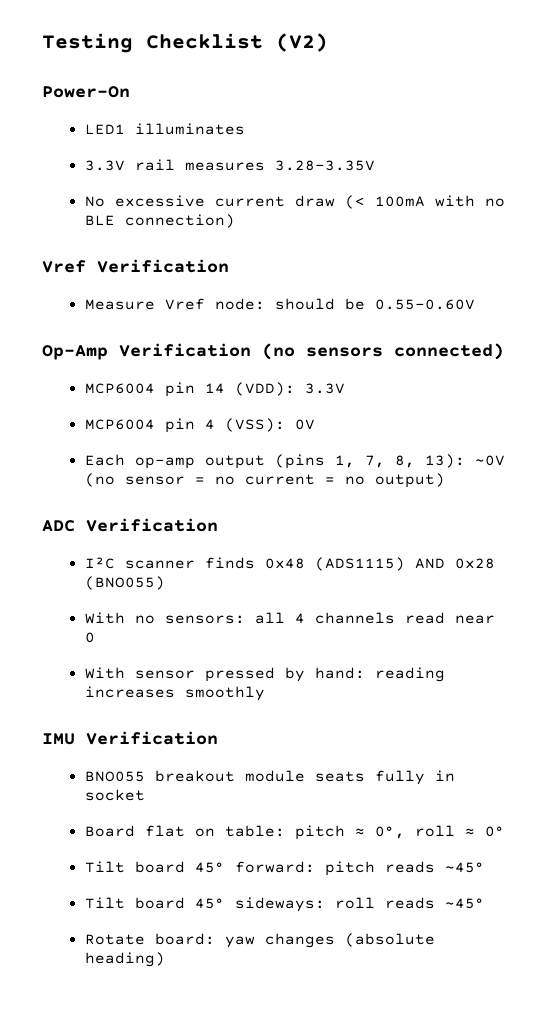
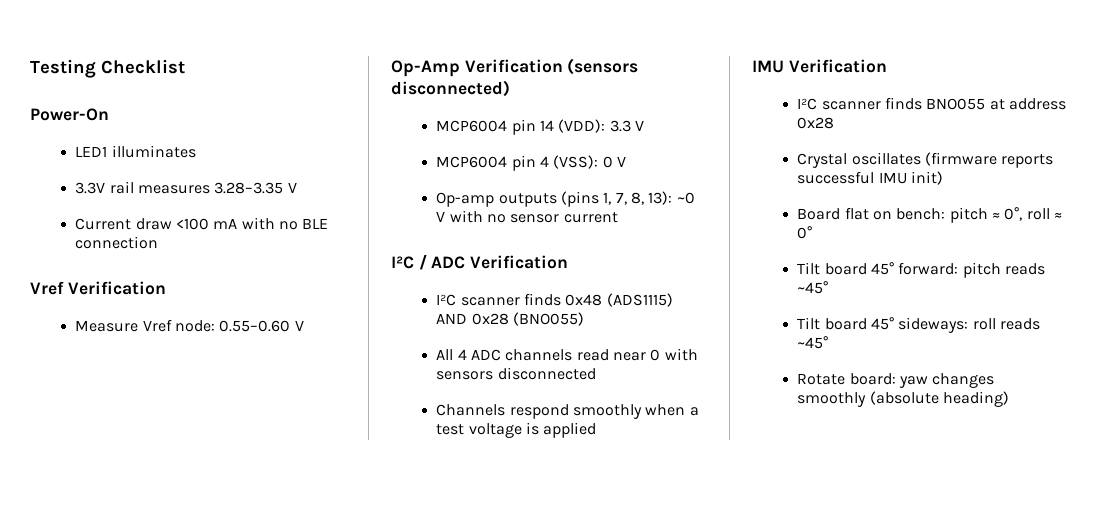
- Testing Checklist (V2)
+ Testing Checklist
- 3.3V rail measures 3.28–3.35V
- No excessive current draw (< 100mA with no BLE connection)
+ 3.3V rail measures 3.28–3.35 V
+ Current draw <100 mA with no BLE connection
- Measure Vref node: should be 0.55–0.60V
+ Measure Vref node: 0.55–0.60 V
- Op-Amp Verification (no sensors connected)
+ Op-Amp Verification (sensors disconnected)
- MCP6004 pin 14 (VDD): 3.3V
+ MCP6004 pin 14 (VDD): 3.3 V
- MCP6004 pin 4 (VSS): 0V
- Each op-amp output (pins 1, 7, 8, 13): ~0V (no sensor = no current = no output)
- ADC Verification
+ MCP6004 pin 4 (VSS): 0 V
+ Op-amp outputs (pins 1, 7, 8, 13): ~0 V with no sensor current
+ I²C / ADC Verification
- With no sensors: all 4 channels read near 0
- With sensor pressed by hand: reading increases smoothly
+ All 4 ADC channels read near 0 with sensors disconnected
+ Channels respond smoothly when a test voltage is applied
  IMU Verification
- BNO055 breakout module seats fully in socket
+ I²C scanner finds BNO055 at address 0x28
+ Crystal oscillates (firmware reports successful IMU init)
- Board flat on table: pitch ≈ 0°, roll ≈ 0°
+ Board flat on bench: pitch ≈ 0°, roll ≈ 0°
- Rotate board: yaw changes (absolute heading)
+ Rotate board: yaw changes smoothly (absolute heading)

